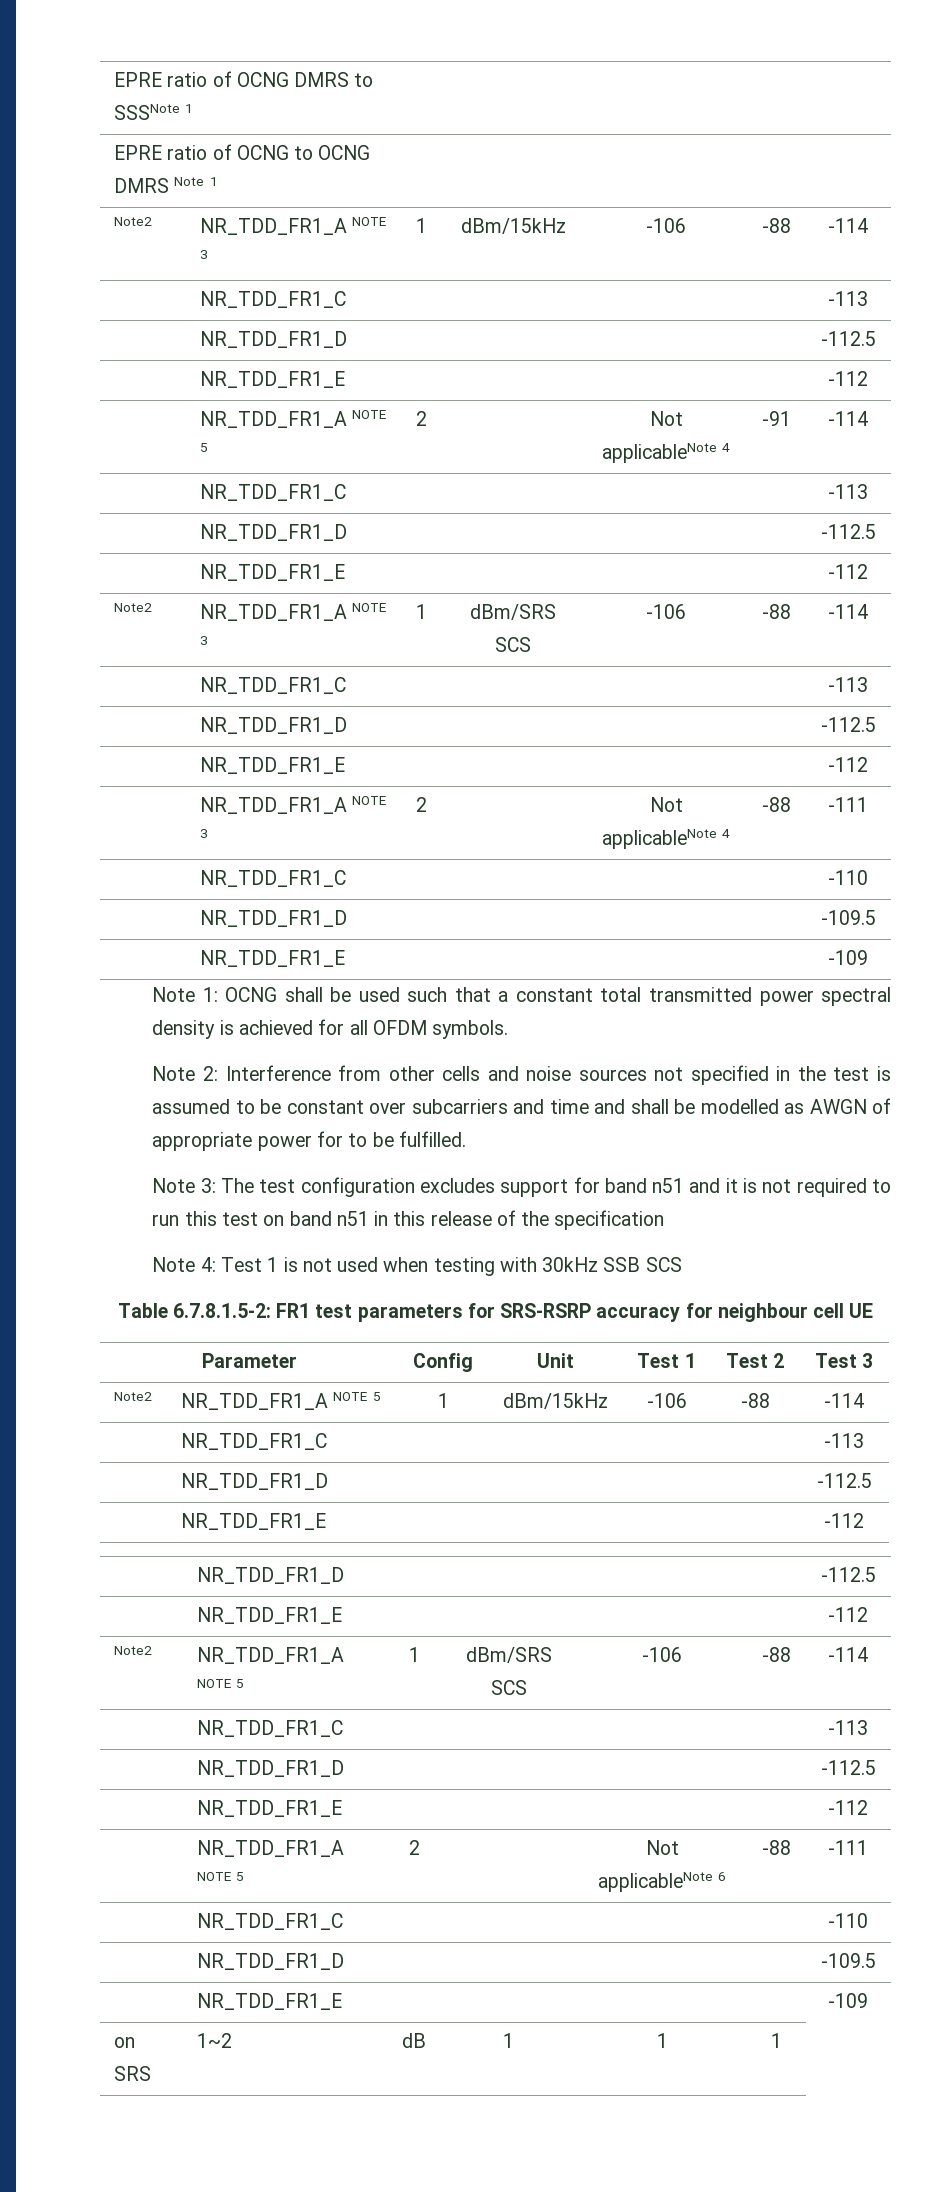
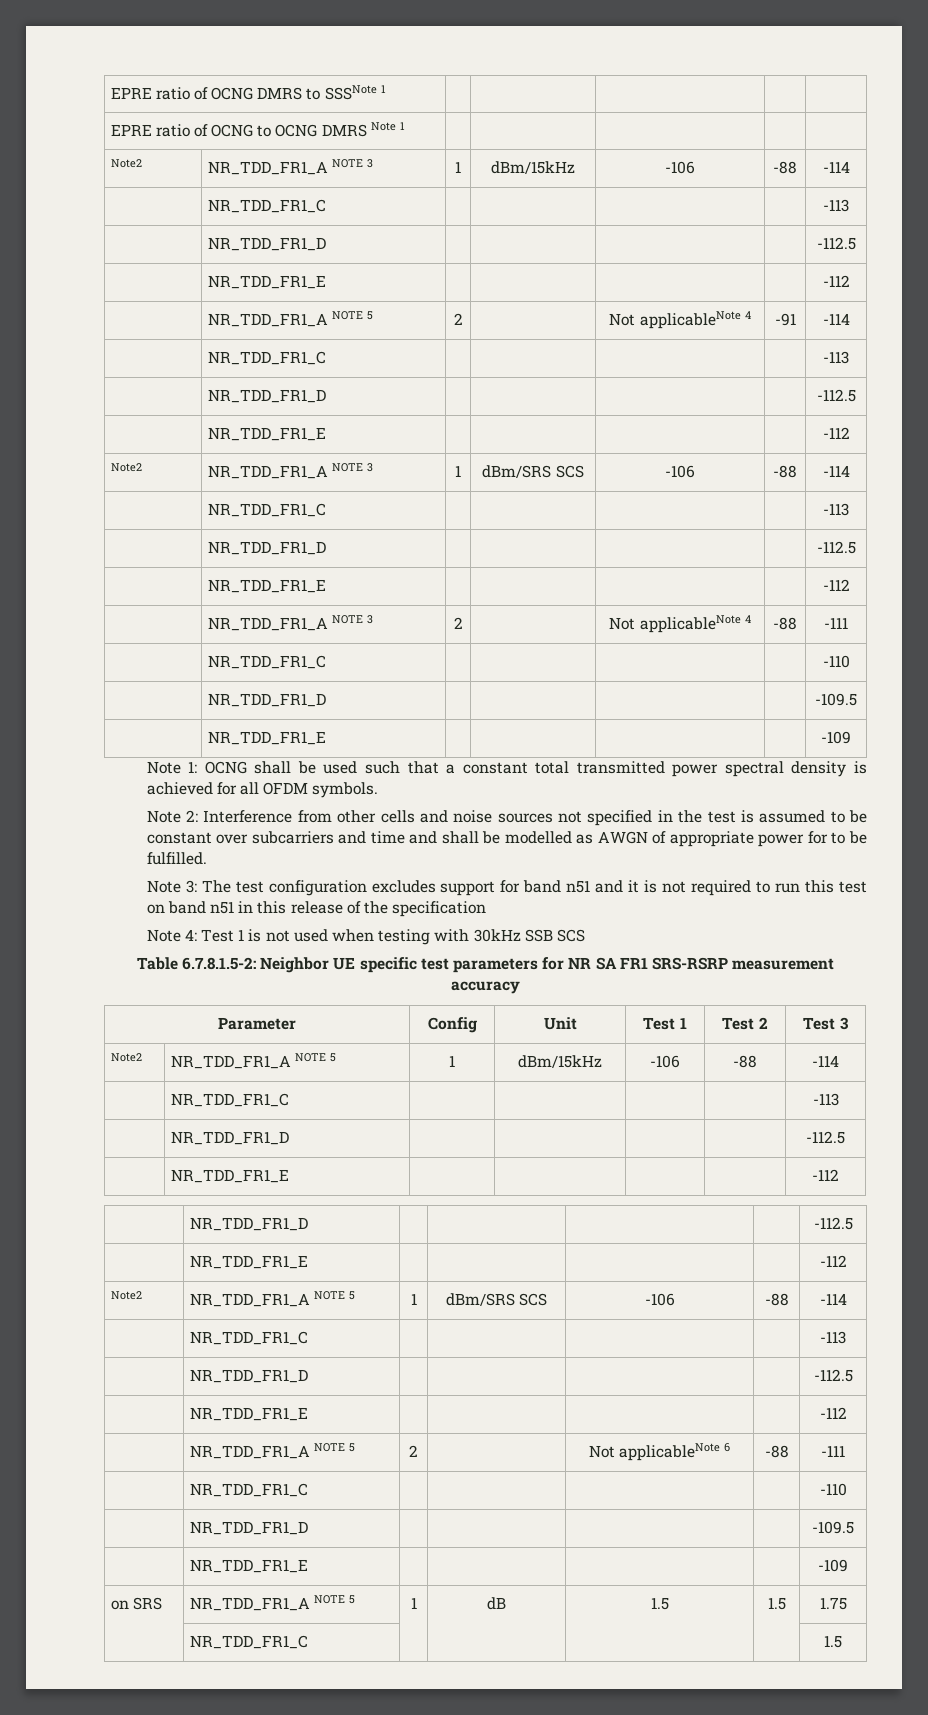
- Table 6.7.8.1.5-2: FR1 test parameters for SRS-RSRP accuracy for neighbour cell UE
+ Table 6.7.8.1.5-2: Neighbor UE specific test parameters for NR SA FR1 SRS-RSRP measurement accuracy
- on SRS | 1~2 | dB | 1 | 1 | 1
+ on SRS | NR_TDD_FR1_A NOTE 5 | 1 | dB | 1.5 | 1.5 | 1.75
+ | NR_TDD_FR1_C | | | | | 1.5

